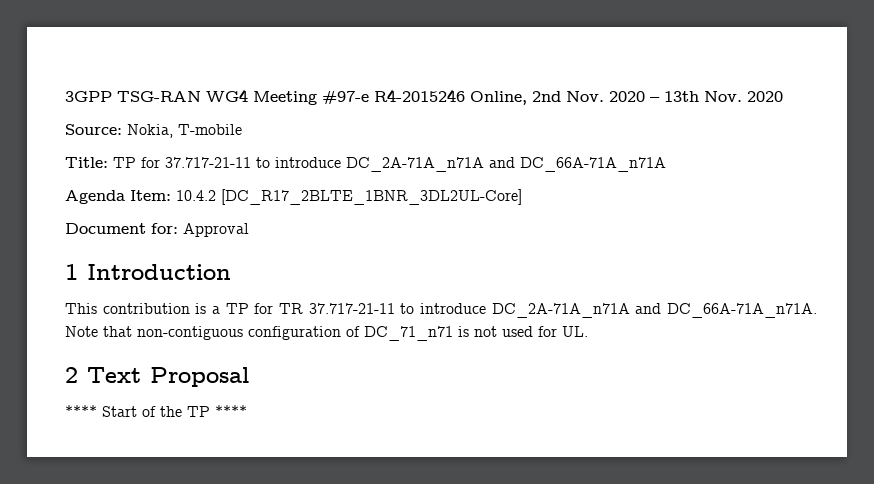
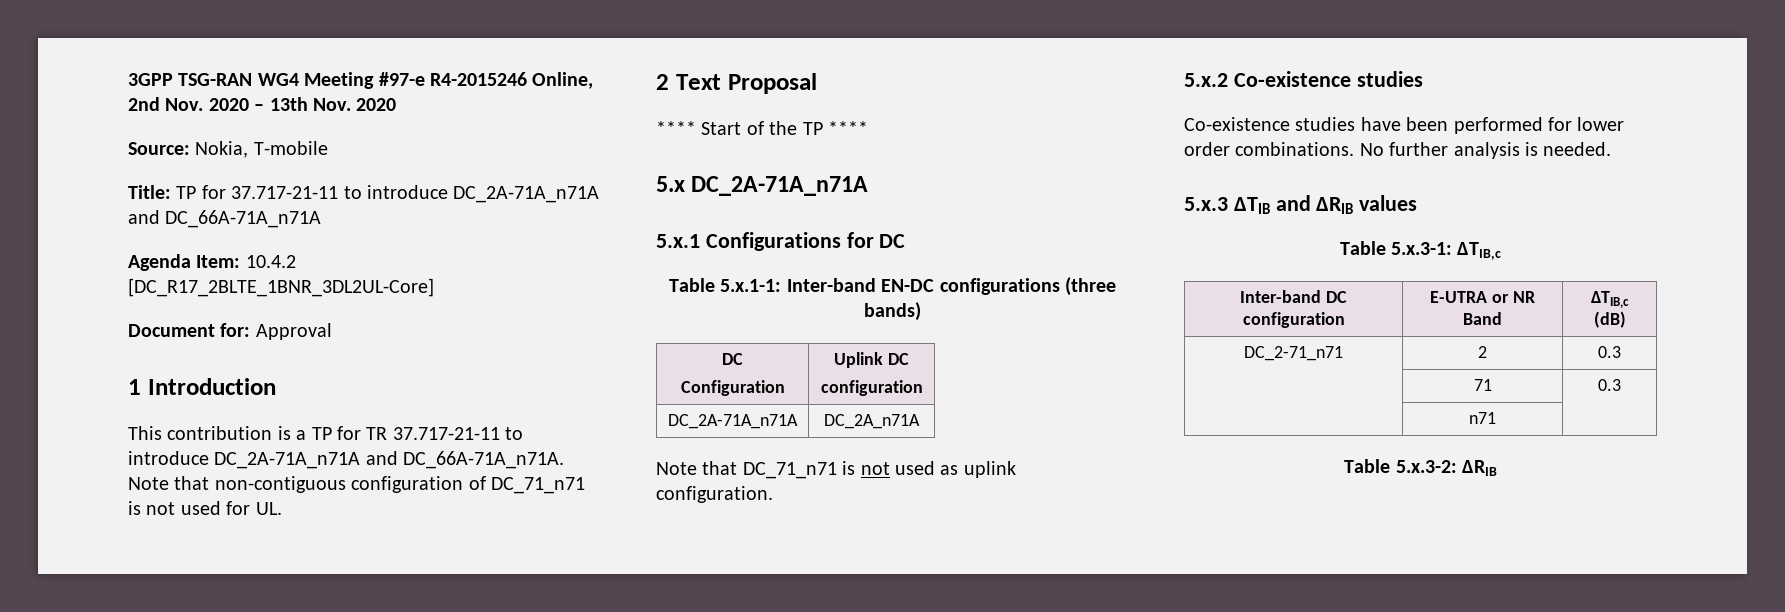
+ 5.x DC_2A-71A_n71A
+ 5.x.1 Configurations for DC
+ Table 5.x.1-1: Inter-band EN-DC configurations (three bands)
+ DC
+ Configuration | Uplink DC
+ configuration
+ DC_2A-71A_n71A | DC_2A_n71A
+ Note that DC_71_n71 is not used as uplink configuration.
+ 5.x.2 Co-existence studies
+ Co-existence studies have been performed for lower order combinations. No further analysis is needed.
+ 5.x.3 ∆TIB and ∆RIB values
+ Table 5.x.3-1: ΔTIB,c
+ Inter-band DC configuration | E-UTRA or NR Band | ΔTIB,c (dB)
+ DC_2-71_n71 | 2 | 0.3
+ | 71 | 0.3
+ | n71 |
+ Table 5.x.3-2: ΔRIB

